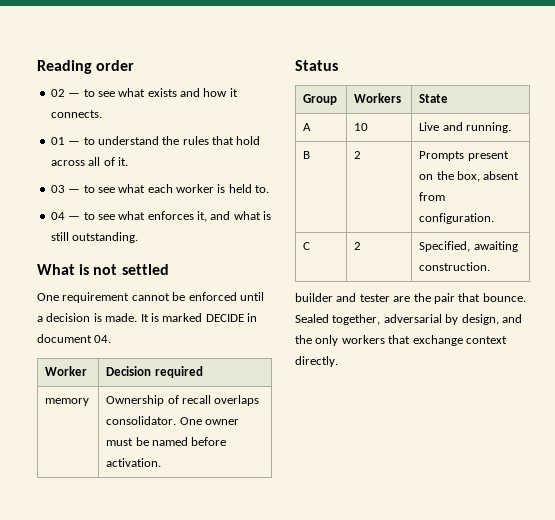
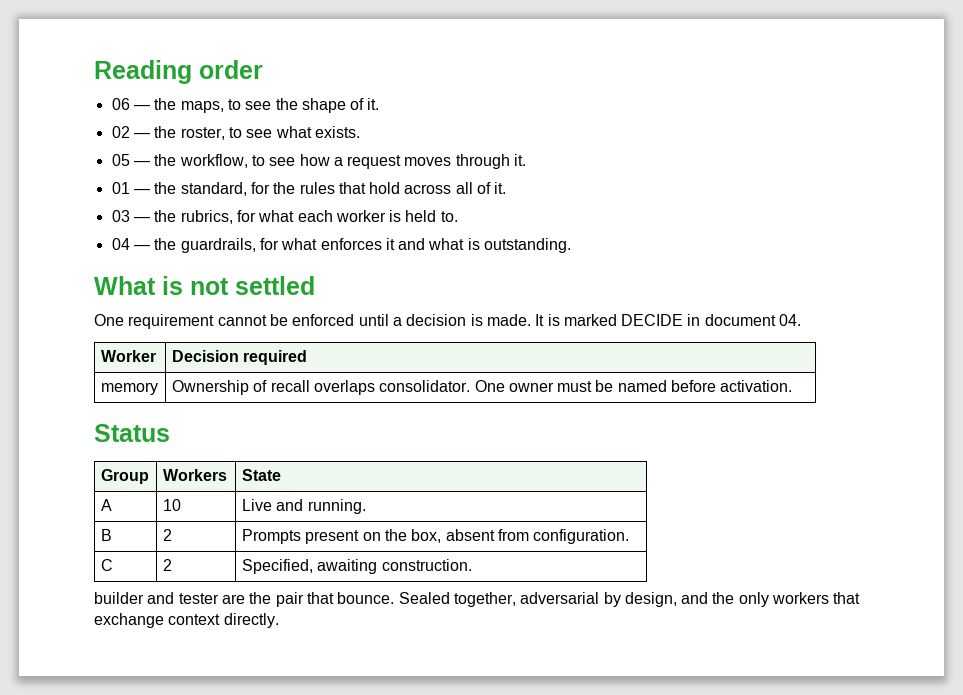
+ 06 — the maps, to see the shape of it.
- 02 — to see what exists and how it connects.
+ 02 — the roster, to see what exists.
+ 05 — the workflow, to see how a request moves through it.
- 01 — to understand the rules that hold across all of it.
+ 01 — the standard, for the rules that hold across all of it.
- 03 — to see what each worker is held to.
+ 03 — the rubrics, for what each worker is held to.
- 04 — to see what enforces it, and what is still outstanding.
+ 04 — the guardrails, for what enforces it and what is outstanding.

